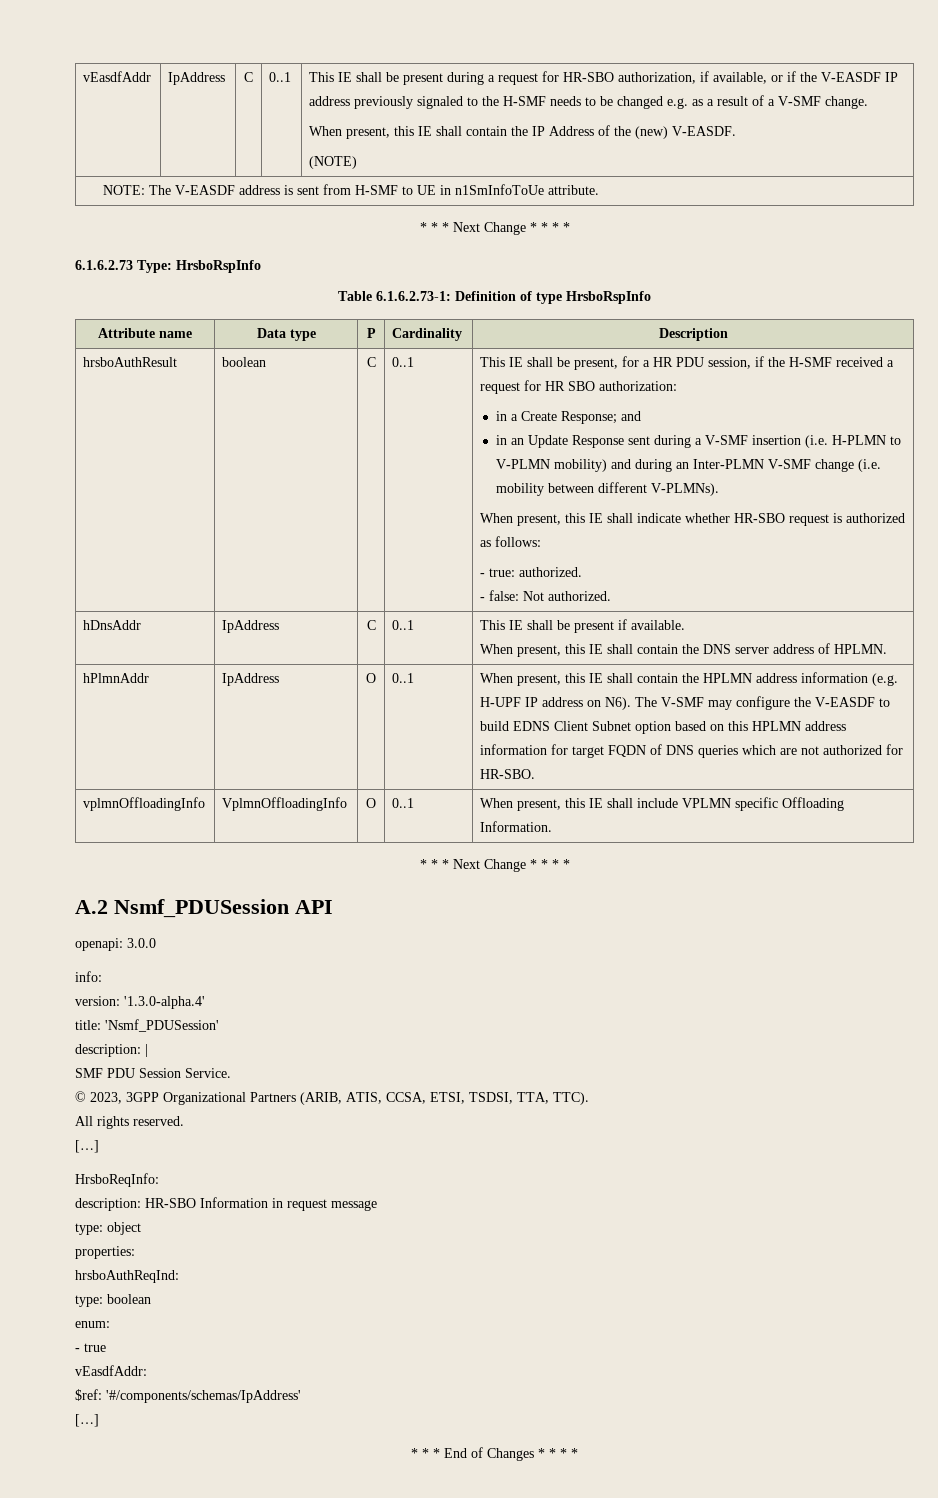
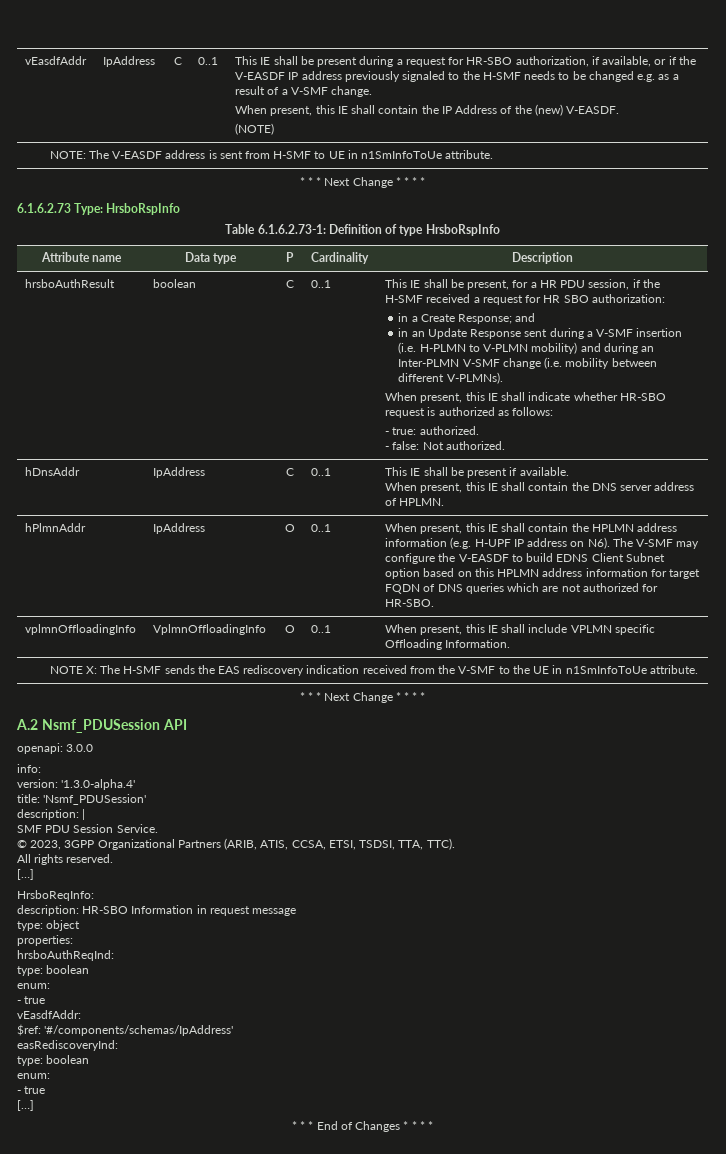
+ NOTE X: The H-SMF sends the EAS rediscovery indication received from the V-SMF to the UE in n1SmInfoToUe attribute.
+ easRediscoveryInd:
+ type: boolean
+ enum:
+ - true

